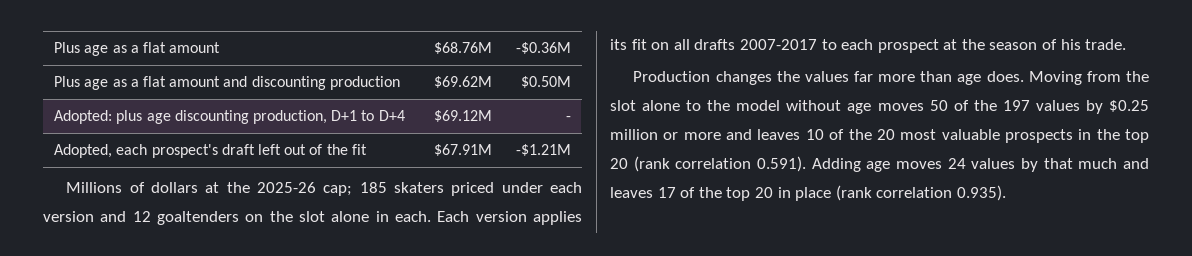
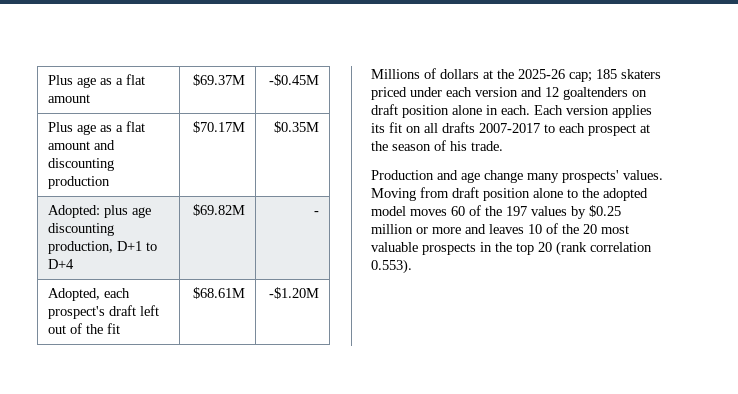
- Plus age as a flat amount | $68.76M | -$0.36M
+ Plus age as a flat amount | $69.37M | -$0.45M
- Plus age as a flat amount and discounting production | $69.62M | $0.50M
+ Plus age as a flat amount and discounting production | $70.17M | $0.35M
- Adopted: plus age discounting production, D+1 to D+4 | $69.12M | -
+ Adopted: plus age discounting production, D+1 to D+4 | $69.82M | -
- Adopted, each prospect's draft left out of the fit | $67.91M | -$1.21M
+ Adopted, each prospect's draft left out of the fit | $68.61M | -$1.20M
- Millions of dollars at the 2025-26 cap; 185 skaters priced under each version and 12 goaltenders on the slot alone in each.
+ Millions of dollars at the 2025-26 cap; 185 skaters priced under each version and 12 goaltenders on draft position alone in each.
- Production changes the values far more than age does. Moving from the slot alone to the model without age moves 50 of the 197 values by $0.25 million or more and leaves 10 of the 20 most valuable prospects in the top 20 (rank correlation 0.591). Adding age moves 24 values by that much and leaves 17 of the top 20 in place (rank correlation 0.935).
+ Production and age change many prospects' values. Moving from draft position alone to the adopted model moves 60 of the 197 values by $0.25 million or more and leaves 10 of the 20 most valuable prospects in the top 20 (rank correlation 0.553).

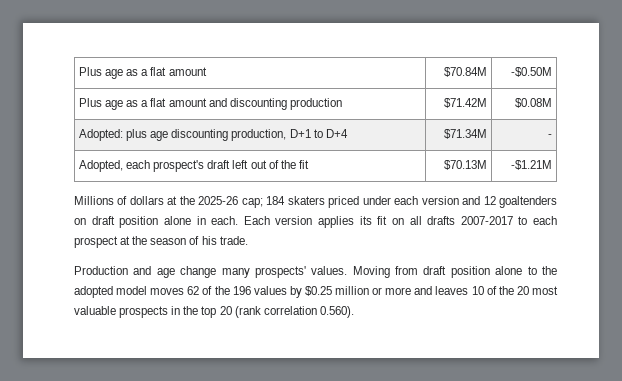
- Plus age as a flat amount | $69.37M | -$0.45M
+ Plus age as a flat amount | $70.84M | -$0.50M
- Plus age as a flat amount and discounting production | $70.17M | $0.35M
+ Plus age as a flat amount and discounting production | $71.42M | $0.08M
- Adopted: plus age discounting production, D+1 to D+4 | $69.82M | -
+ Adopted: plus age discounting production, D+1 to D+4 | $71.34M | -
- Adopted, each prospect's draft left out of the fit | $68.61M | -$1.20M
+ Adopted, each prospect's draft left out of the fit | $70.13M | -$1.21M
- Millions of dollars at the 2025-26 cap; 185 skaters priced under each version and 12 goaltenders on draft position alone in each.
+ Millions of dollars at the 2025-26 cap; 184 skaters priced under each version and 12 goaltenders on draft position alone in each.
- Moving from draft position alone to the adopted model moves 60 of the 197 values by $0.25 million or more and leaves 10 of the 20 most valuable prospects in the top 20 (rank correlation 0.553).
+ Moving from draft position alone to the adopted model moves 62 of the 196 values by $0.25 million or more and leaves 10 of the 20 most valuable prospects in the top 20 (rank correlation 0.560).

